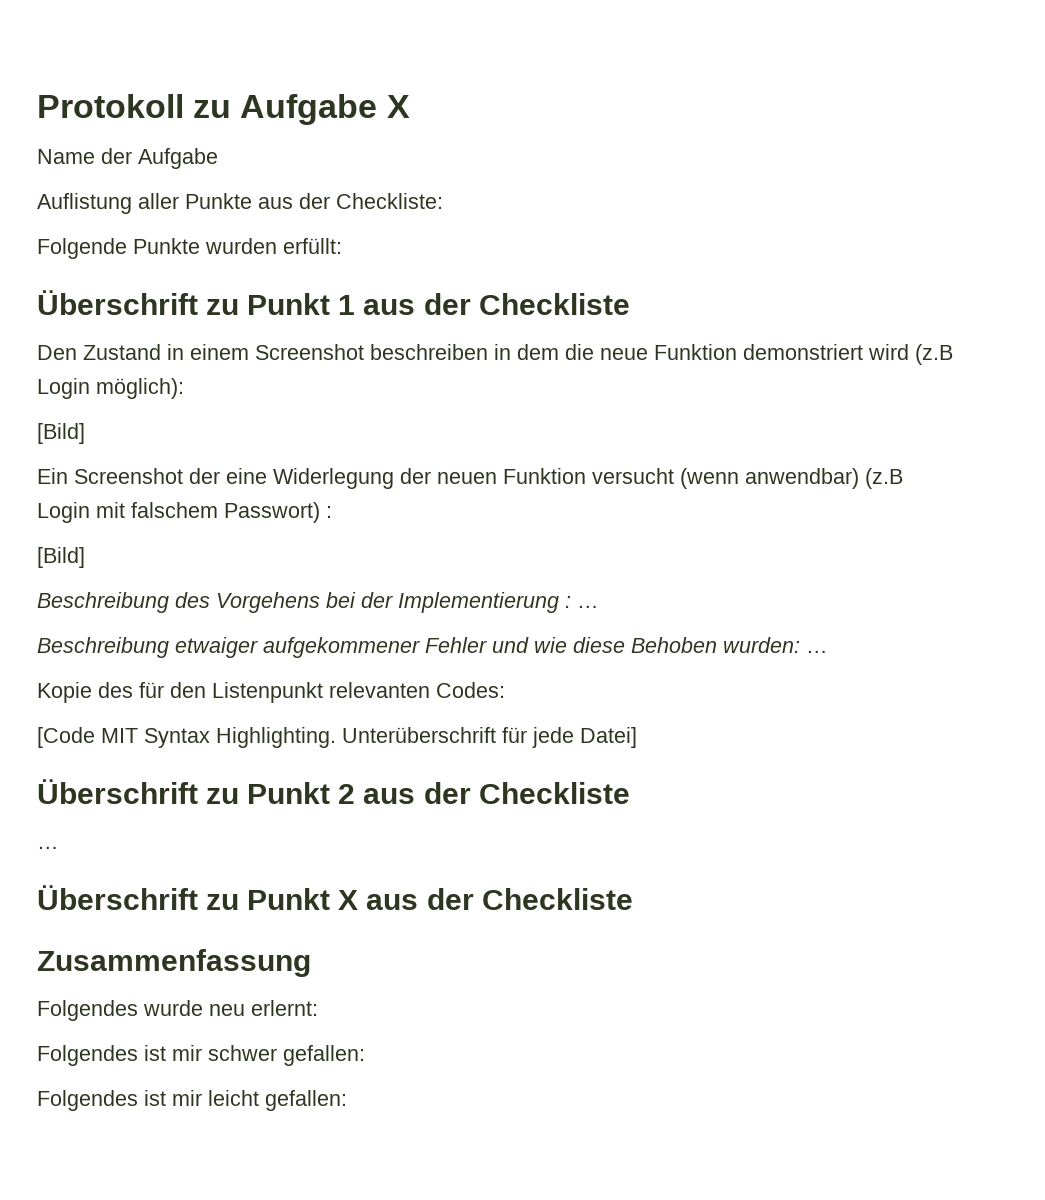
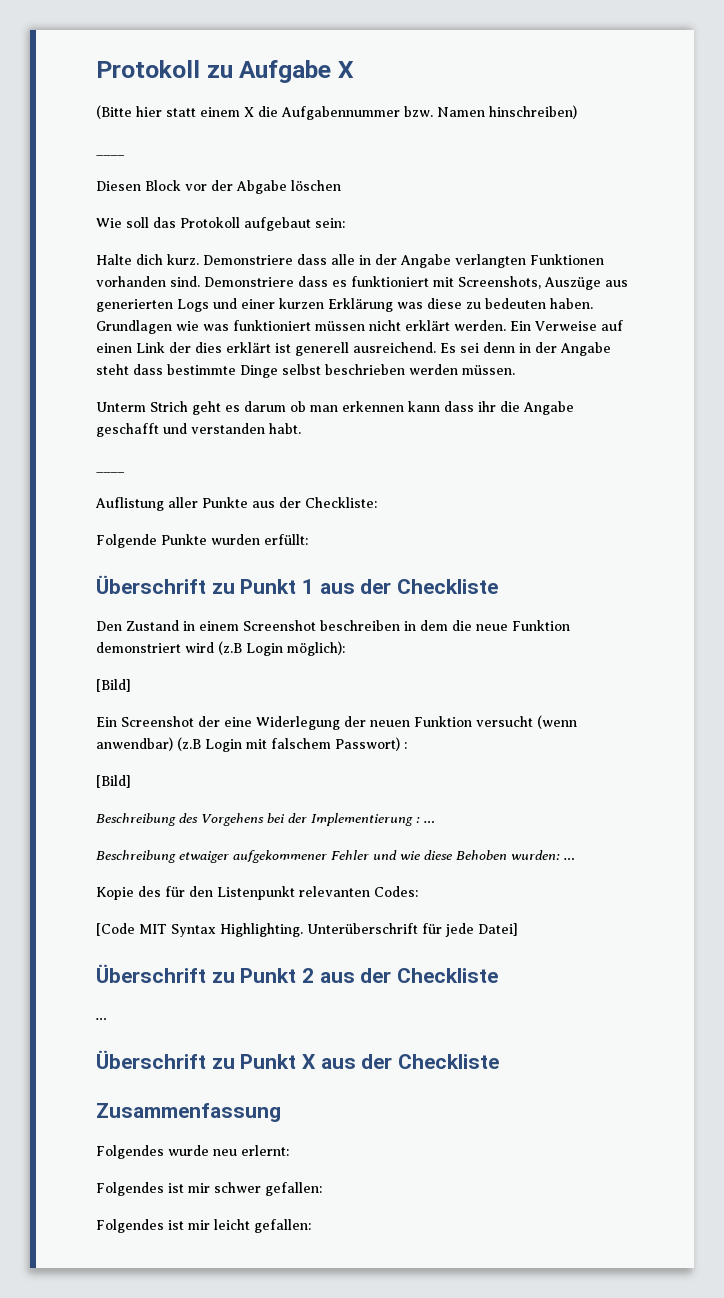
- Name der Aufgabe
+ (Bitte hier statt einem X die Aufgabennummer bzw. Namen hinschreiben)
+ ____
+ Diesen Block vor der Abgabe löschen
+ Wie soll das Protokoll aufgebaut sein:
+ Halte dich kurz. Demonstriere dass alle in der Angabe verlangten Funktionen vorhanden sind. Demonstriere dass es funktioniert mit Screenshots, Auszüge aus generierten Logs und einer kurzen Erklärung was diese zu bedeuten haben. Grundlagen wie was funktioniert müssen nicht erklärt werden. Ein Verweise auf einen Link der dies erklärt ist generell ausreichend. Es sei denn in der Angabe steht dass bestimmte Dinge selbst beschrieben werden müssen.
+ Unterm Strich geht es darum ob man erkennen kann dass ihr die Angabe geschafft und verstanden habt.
+ ____

